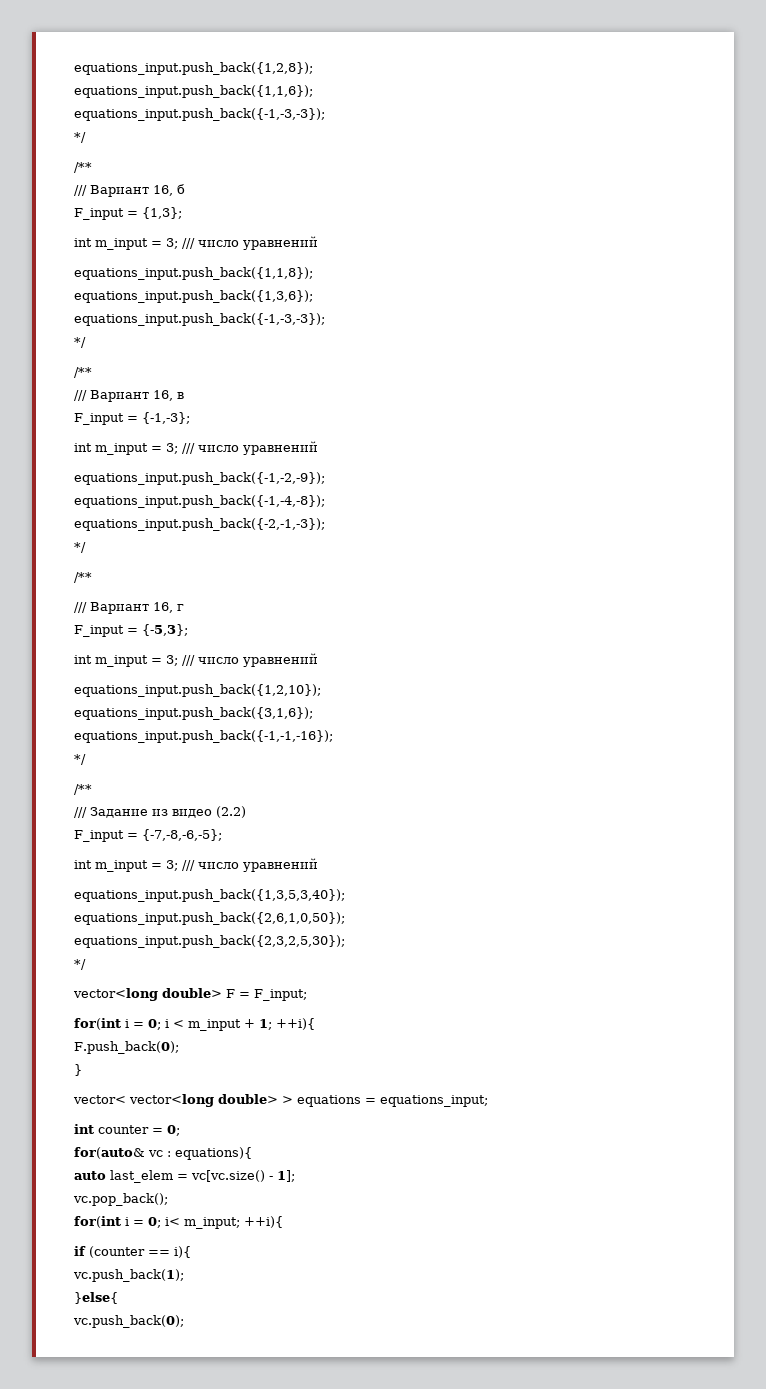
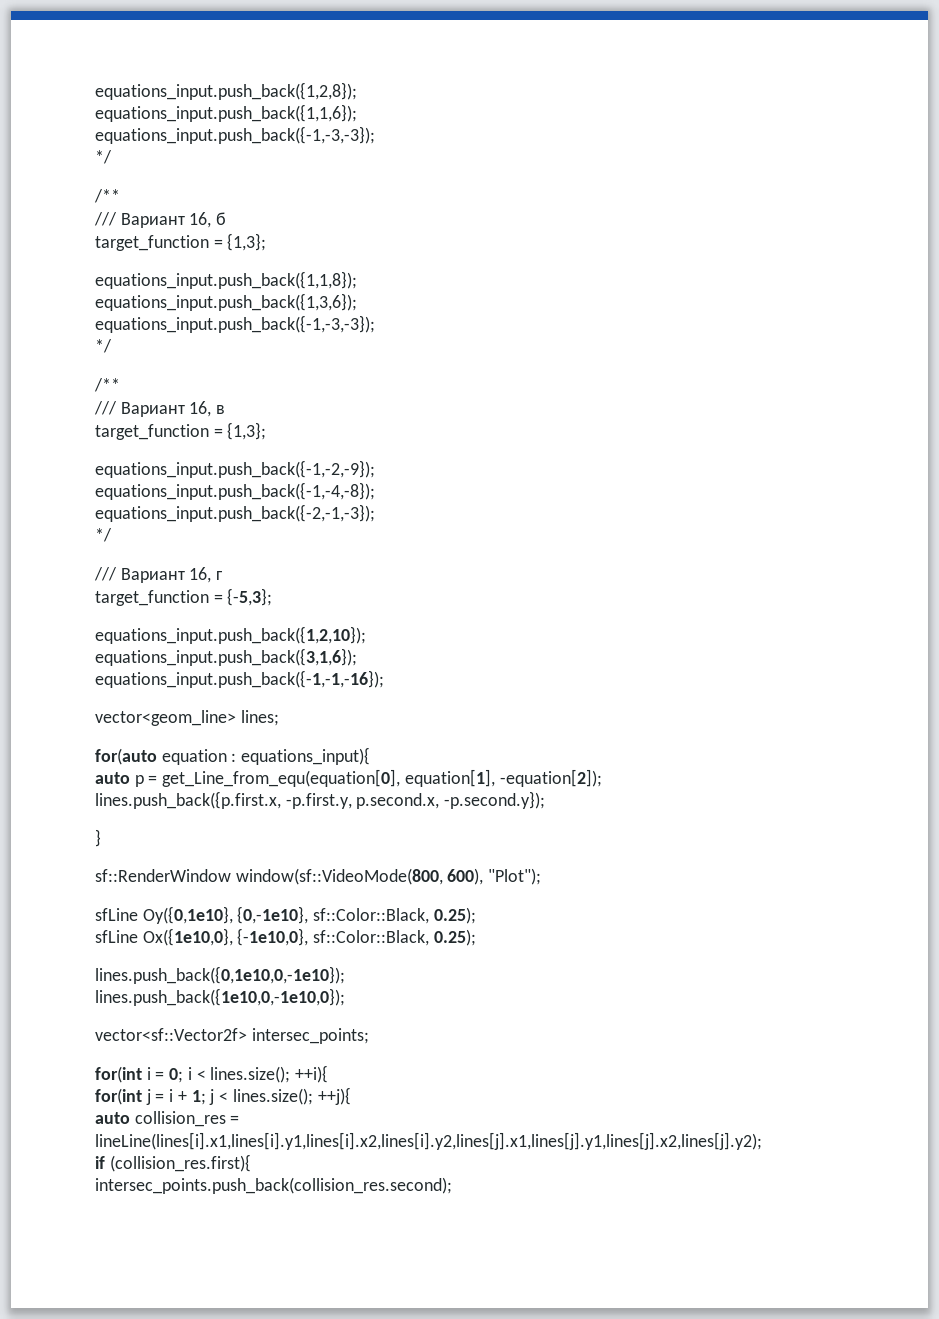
  /// Вариант 16, б
- F_input = {1,3};
- int m_input = 3; /// число уравнений
+ target_function = {1,3};
  /// Вариант 16, в
- F_input = {-1,-3};
- int m_input = 3; /// число уравнений
+ target_function = {1,3};
  equations_input.push_back({-2,-1,-3});
  */
- /**
- F_input = {-5,3};
- int m_input = 3; /// число уравнений
+ target_function = {-5,3};
  equations_input.push_back({1,2,10});
  equations_input.push_back({3,1,6});
  equations_input.push_back({-1,-1,-16});
- */
- /**
- /// Задание из видео (2.2)
- F_input = {-7,-8,-6,-5};
- int m_input = 3; /// число уравнений
- equations_input.push_back({1,3,5,3,40});
- equations_input.push_back({2,6,1,0,50});
- equations_input.push_back({2,3,2,5,30});
- */
- vector<long double> F = F_input;
+ vector<geom_line> lines;
+ for(auto equation : equations_input){
+ auto p = get_Line_from_equ(equation[0], equation[1], -equation[2]);
+ lines.push_back({p.first.x, -p.first.y, p.second.x, -p.second.y});
+ }
+ sf::RenderWindow window(sf::VideoMode(800, 600), "Plot");
+ sfLine Oy({0,1e10}, {0,-1e10}, sf::Color::Black, 0.25);
+ sfLine Ox({1e10,0}, {-1e10,0}, sf::Color::Black, 0.25);
+ lines.push_back({0,1e10,0,-1e10});
+ lines.push_back({1e10,0,-1e10,0});
+ vector<sf::Vector2f> intersec_points;
- for(int i = 0; i < m_input + 1; ++i){
- F.push_back(0);
- }
- vector< vector<long double> > equations = equations_input;
- int counter = 0;
- for(auto& vc : equations){
- auto last_elem = vc[vc.size() - 1];
- vc.pop_back();
- for(int i = 0; i< m_input; ++i){
- if (counter == i){
- vc.push_back(1);
- }else{
- vc.push_back(0);
+ for(int i = 0; i < lines.size(); ++i){
+ for(int j = i + 1; j < lines.size(); ++j){
+ auto collision_res = lineLine(lines[i].x1,lines[i].y1,lines[i].x2,lines[i].y2,lines[j].x1,lines[j].y1,lines[j].x2,lines[j].y2);
+ if (collision_res.first){
+ intersec_points.push_back(collision_res.second);

